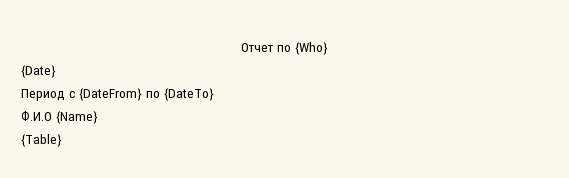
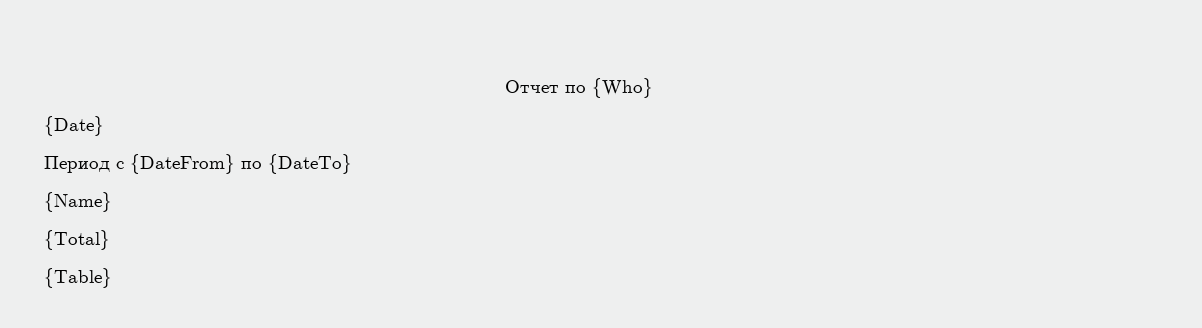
- Ф.И.О {Name}
+ {Name}
+ {Total}

